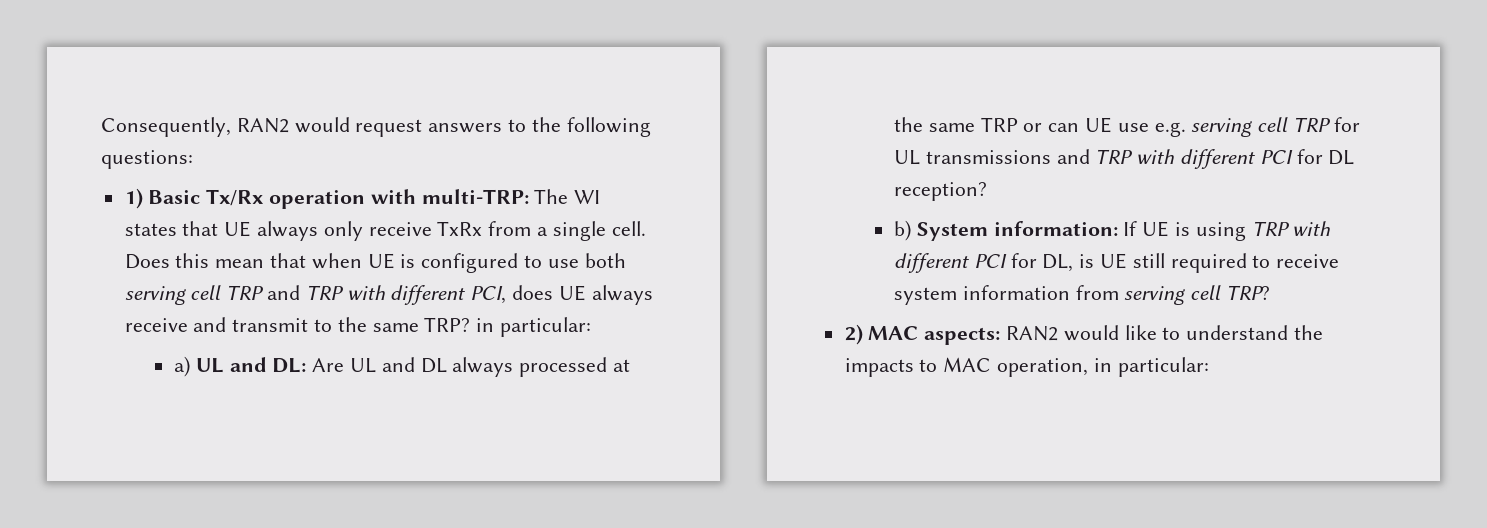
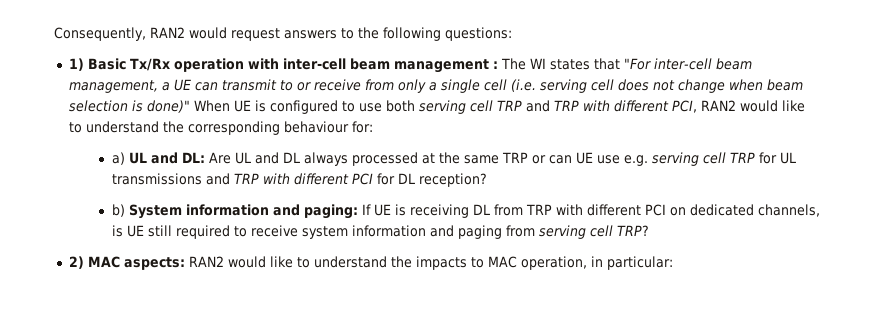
- 1) Basic Tx/Rx operation with multi-TRP: The WI states that UE always only receive TxRx from a single cell. Does this mean that when UE is configured to use both serving cell TRP and TRP with different PCI, does UE always receive and transmit to the same TRP? in particular:
+ 1) Basic Tx/Rx operation with inter-cell beam management : The WI states that "For inter-cell beam management, a UE can transmit to or receive from only a single cell (i.e. serving cell does not change when beam selection is done)" When UE is configured to use both serving cell TRP and TRP with different PCI, RAN2 would like to understand the corresponding behaviour for:
- b) System information: If UE is using TRP with different PCI for DL, is UE still required to receive system information from serving cell TRP?
+ b) System information and paging: If UE is receiving DL from TRP with different PCI on dedicated channels, is UE still required to receive system information and paging from serving cell TRP?

